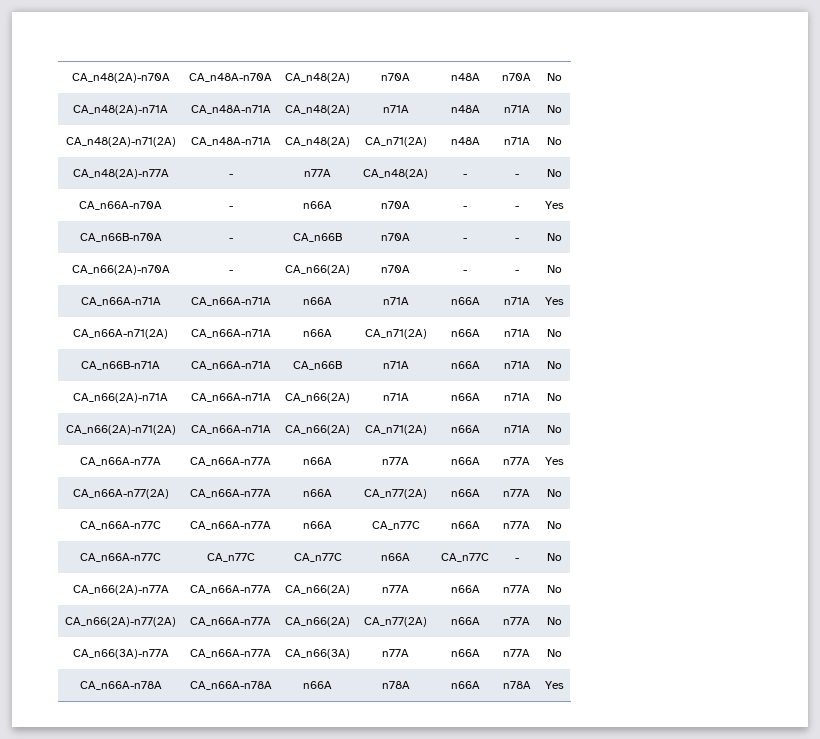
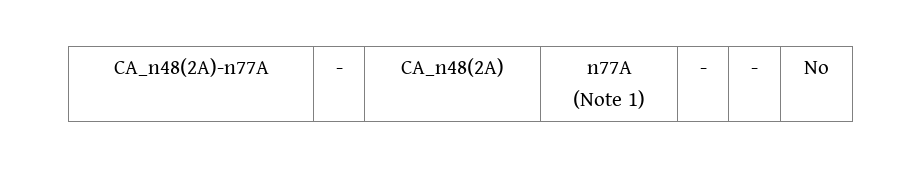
- CA_n48(2A)-n70A | CA_n48A-n70A | CA_n48(2A) | n70A | n48A | n70A | No
- CA_n48(2A)-n71A | CA_n48A-n71A | CA_n48(2A) | n71A | n48A | n71A | No
- CA_n48(2A)-n71(2A) | CA_n48A-n71A | CA_n48(2A) | CA_n71(2A) | n48A | n71A | No
- CA_n48(2A)-n77A | - | n77A | CA_n48(2A) | - | - | No
- CA_n66A-n70A | - | n66A | n70A | - | - | Yes
- CA_n66B-n70A | - | CA_n66B | n70A | - | - | No
- CA_n66(2A)-n70A | - | CA_n66(2A) | n70A | - | - | No
- CA_n66A-n71A | CA_n66A-n71A | n66A | n71A | n66A | n71A | Yes
- CA_n66A-n71(2A) | CA_n66A-n71A | n66A | CA_n71(2A) | n66A | n71A | No
- CA_n66B-n71A | CA_n66A-n71A | CA_n66B | n71A | n66A | n71A | No
- CA_n66(2A)-n71A | CA_n66A-n71A | CA_n66(2A) | n71A | n66A | n71A | No
- CA_n66(2A)-n71(2A) | CA_n66A-n71A | CA_n66(2A) | CA_n71(2A) | n66A | n71A | No
- CA_n66A-n77A | CA_n66A-n77A | n66A | n77A | n66A | n77A | Yes
- CA_n66A-n77(2A) | CA_n66A-n77A | n66A | CA_n77(2A) | n66A | n77A | No
- CA_n66A-n77C | CA_n66A-n77A | n66A | CA_n77C | n66A | n77A | No
- CA_n66A-n77C | CA_n77C | CA_n77C | n66A | CA_n77C | - | No
- CA_n66(2A)-n77A | CA_n66A-n77A | CA_n66(2A) | n77A | n66A | n77A | No
- CA_n66(2A)-n77(2A) | CA_n66A-n77A | CA_n66(2A) | CA_n77(2A) | n66A | n77A | No
- CA_n66(3A)-n77A | CA_n66A-n77A | CA_n66(3A) | n77A | n66A | n77A | No
- CA_n66A-n78A | CA_n66A-n78A | n66A | n78A | n66A | n78A | Yes
+ CA_n48(2A)-n77A | - | CA_n48(2A) | n77A
+ (Note 1) | - | - | No

